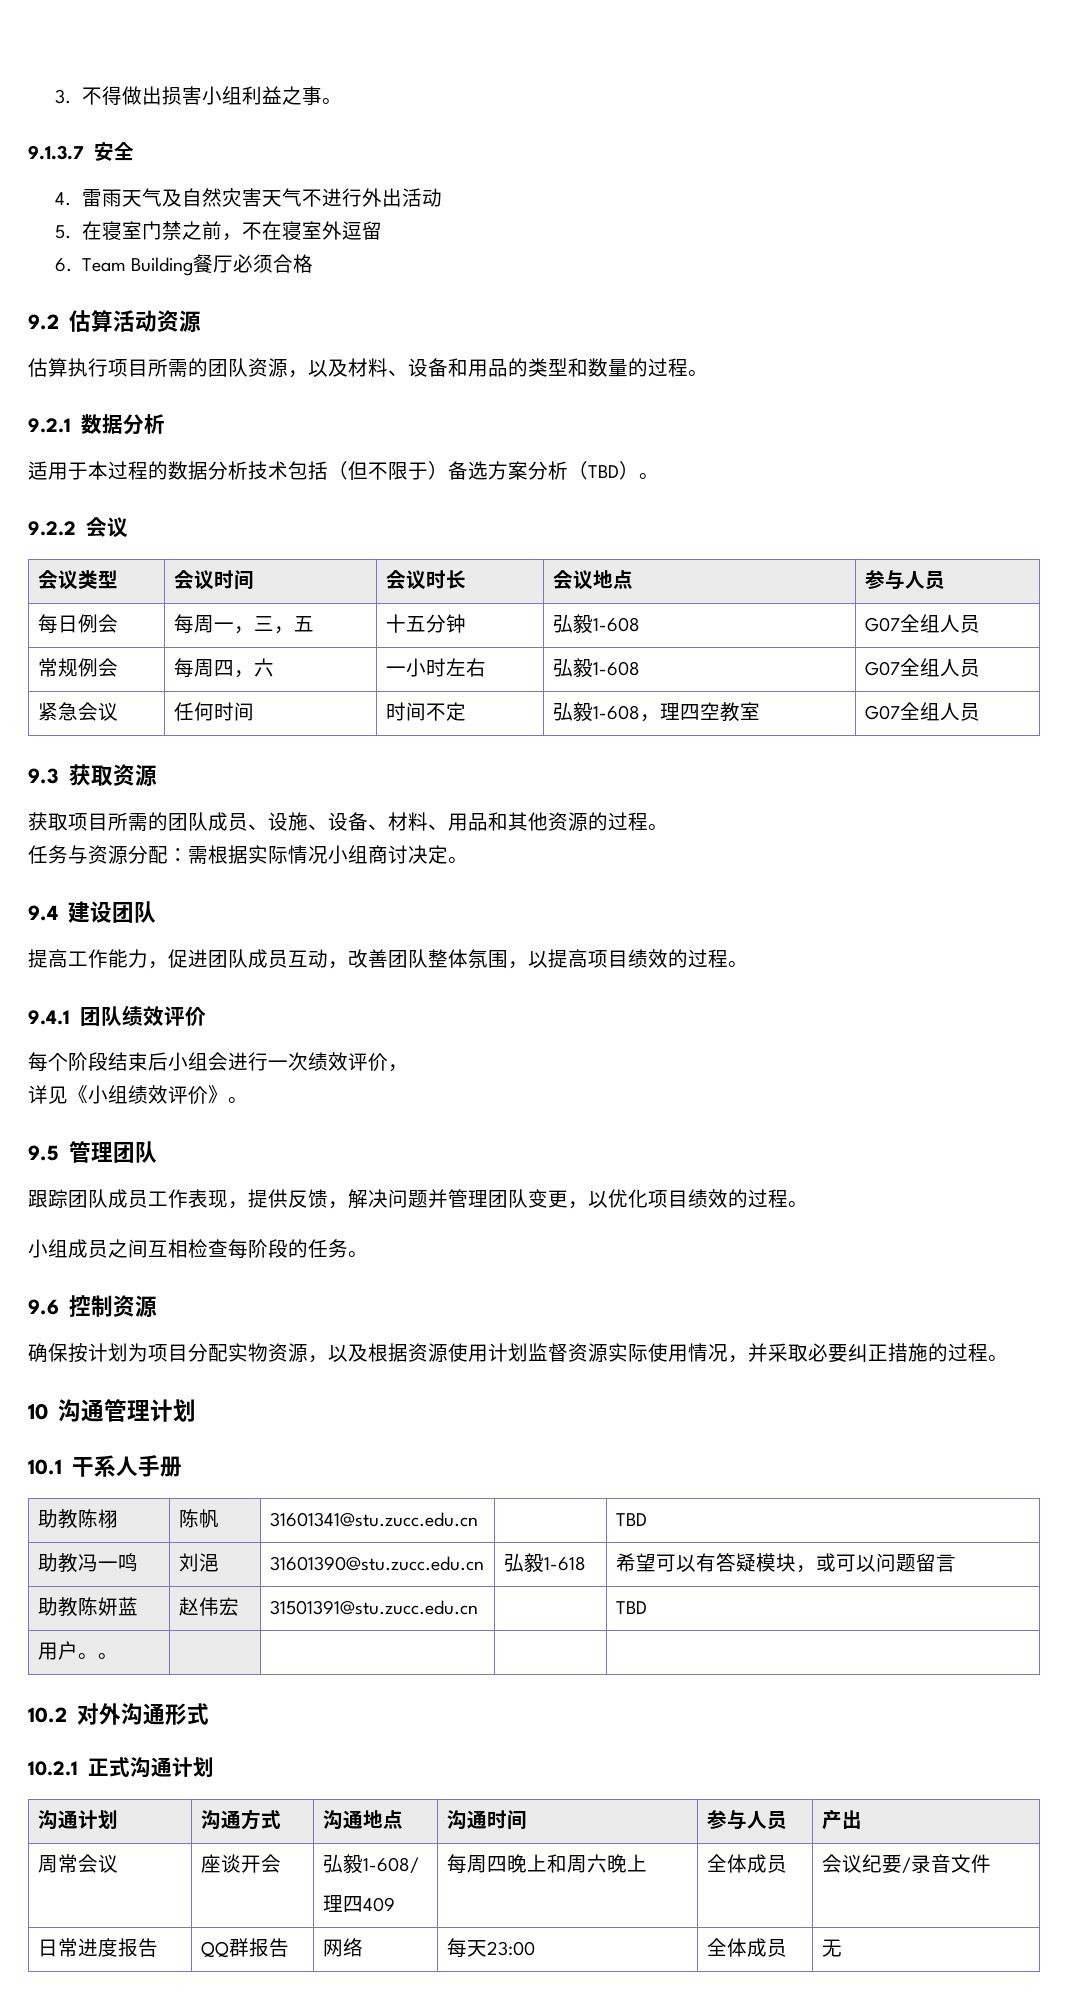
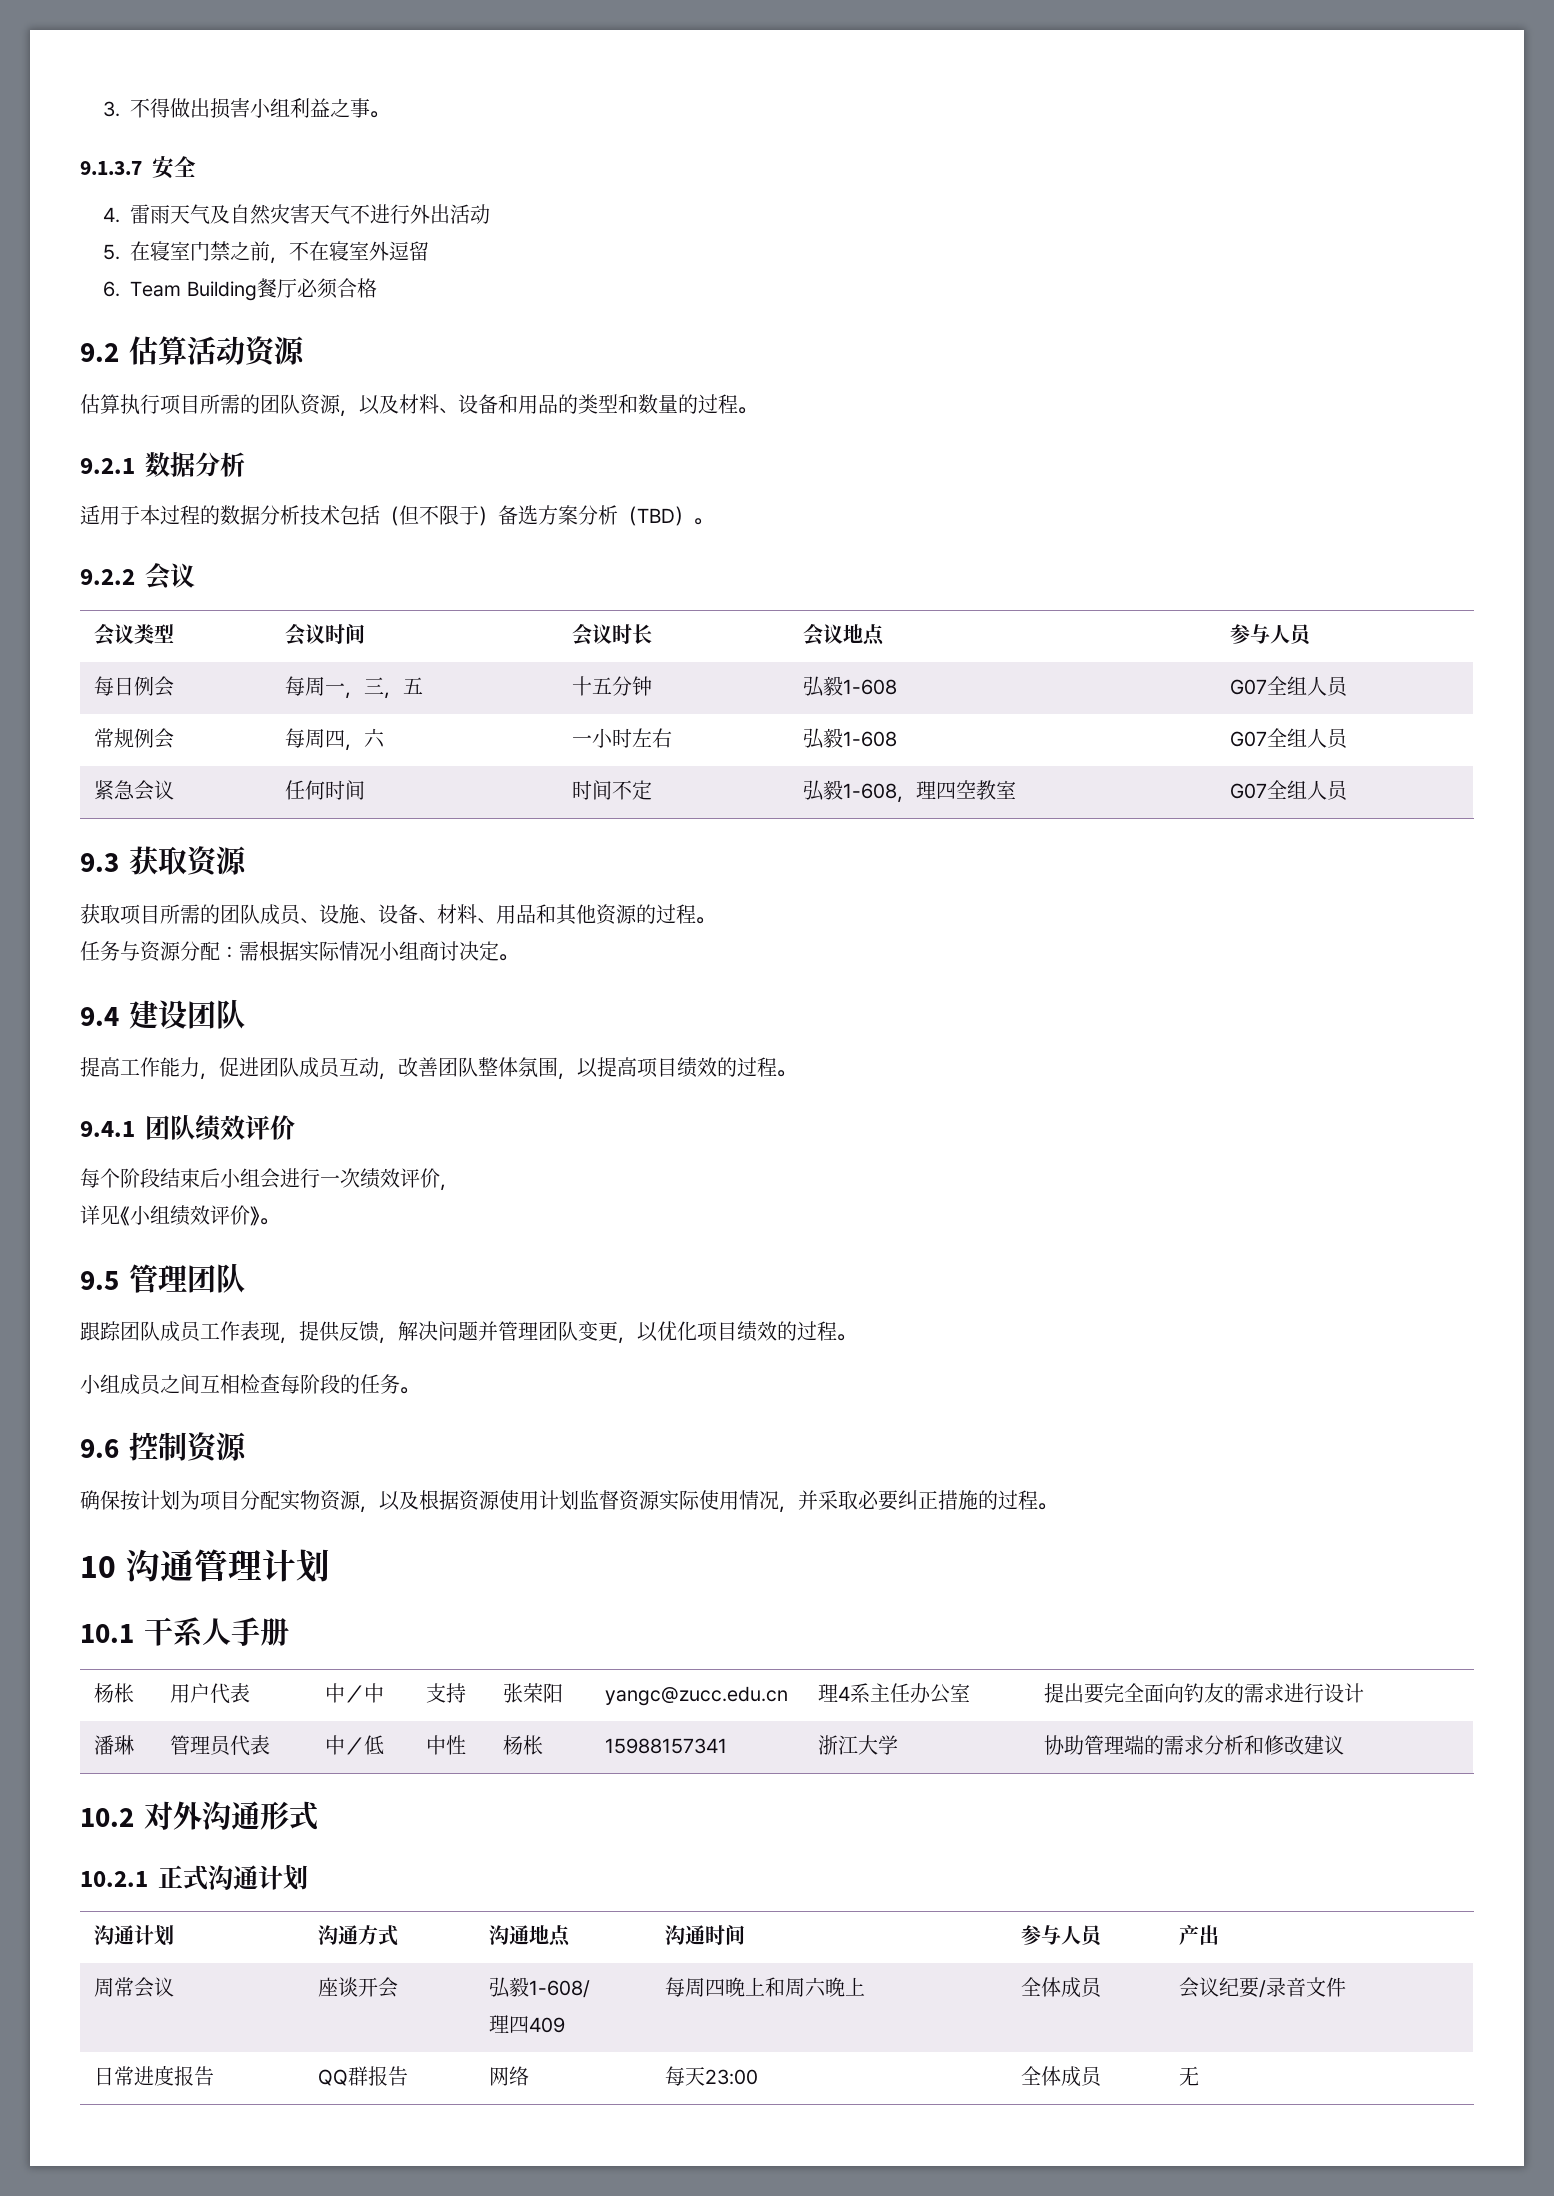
- 助教陈栩 | 陈帆 | 31601341@stu.zucc.edu.cn | | TBD
- 助教冯一鸣 | 刘浥 | 31601390@stu.zucc.edu.cn | 弘毅1-618 | 希望可以有答疑模块，或可以问题留言
- 助教陈妍蓝 | 赵伟宏 | 31501391@stu.zucc.edu.cn | | TBD
- 用户。。 | | | |
+ 杨枨 | 用户代表 | 中／中 | 支持 | 张荣阳 | yangc@zucc.edu.cn | 理4系主任办公室 | 提出要完全面向钓友的需求进行设计
+ 潘琳 | 管理员代表 | 中／低 | 中性 | 杨枨 | 15988157341 | 浙江大学 | 协助管理端的需求分析和修改建议

